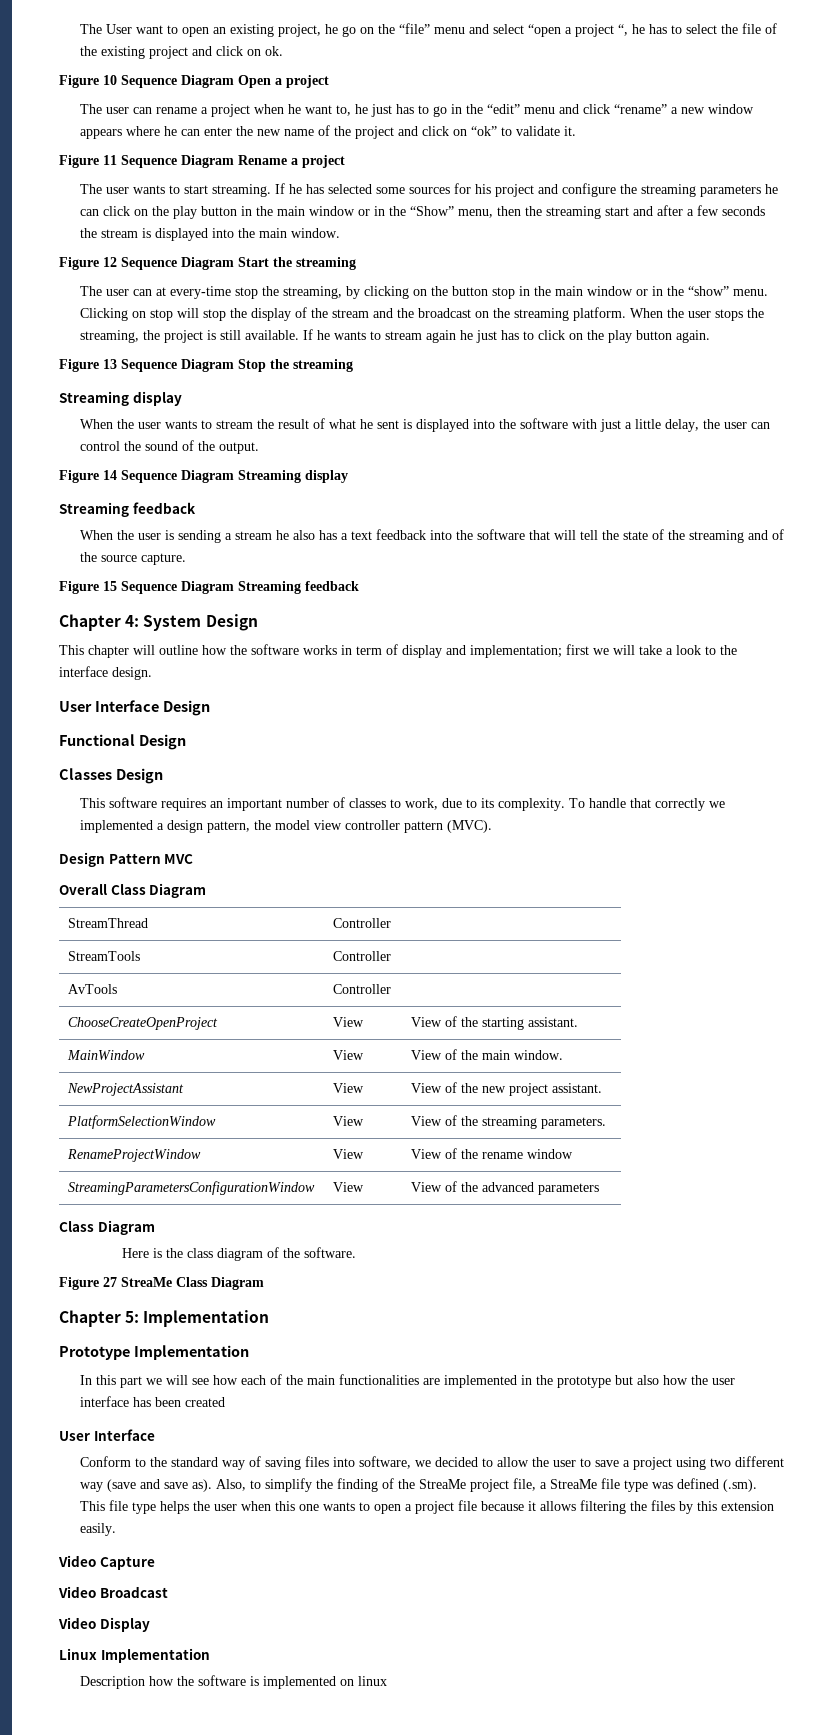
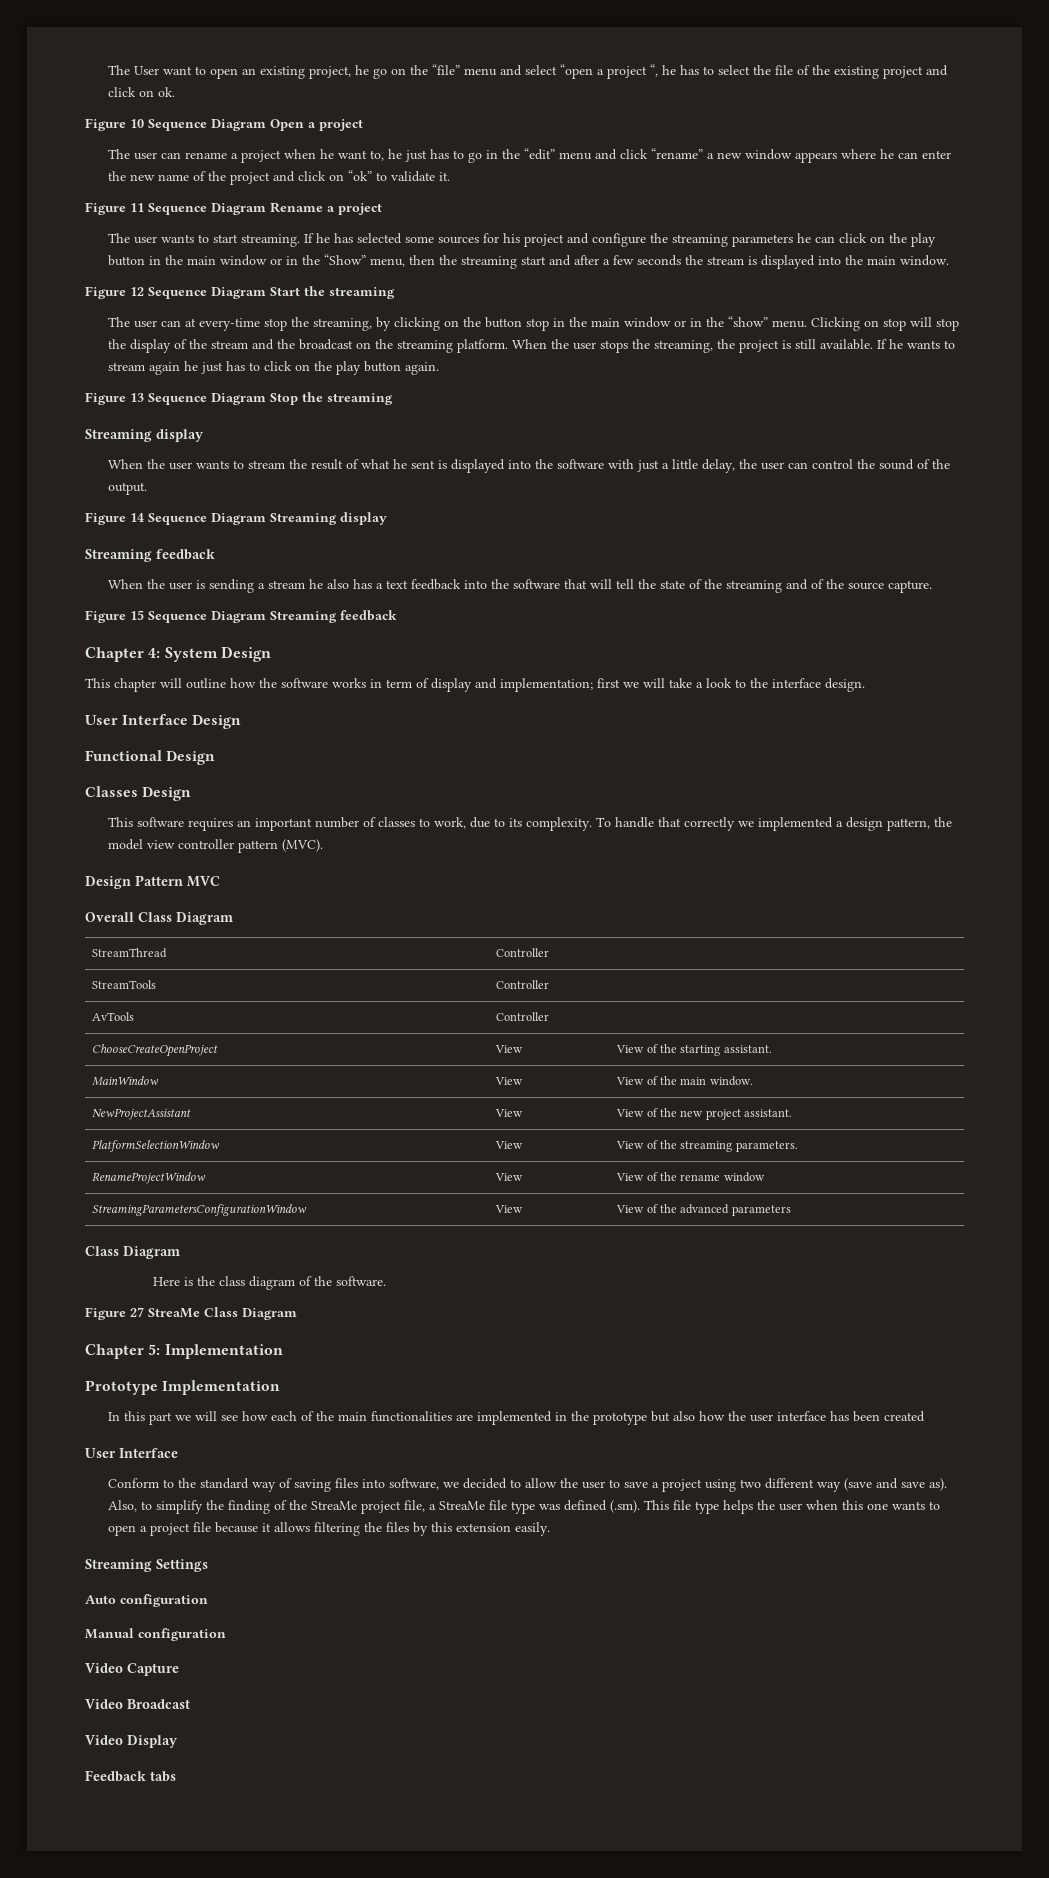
+ Streaming Settings
+ Auto configuration
+ Manual configuration
- Linux Implementation
- Description how the software is implemented on linux
+ Feedback tabs

